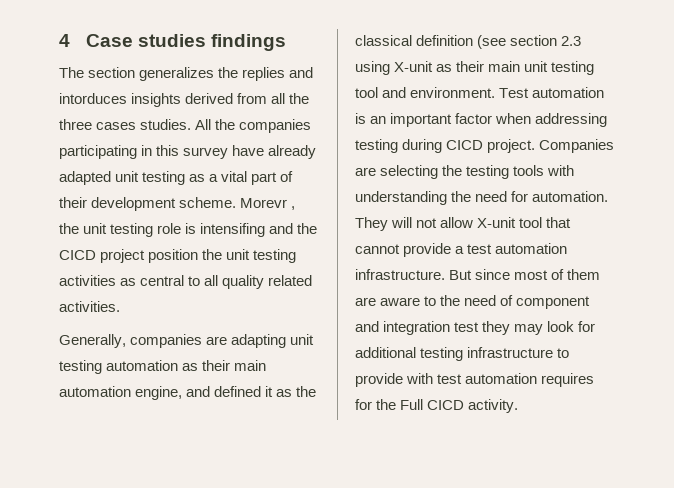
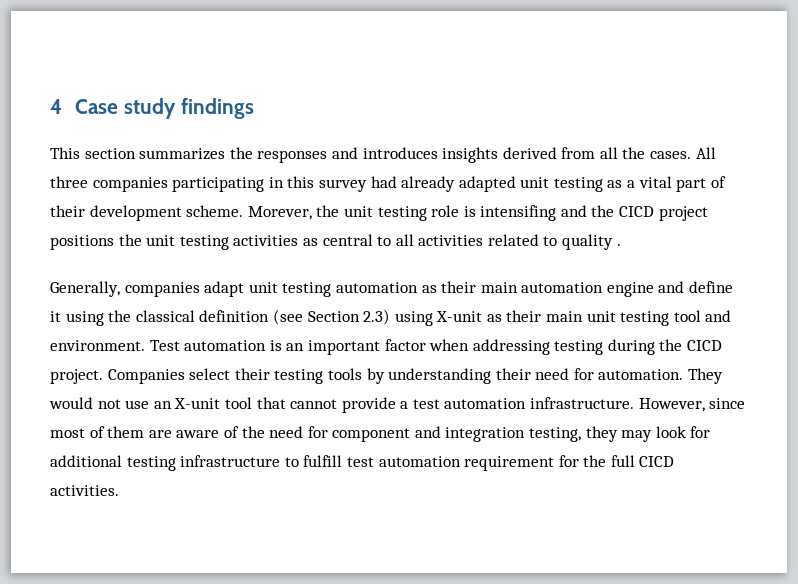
- 4 Case studies findings
+ 4 Case study findings
- The section generalizes the replies and intorduces insights derived from all the three cases studies. All the companies participating in this survey have already adapted unit testing as a vital part of their development scheme.
+ This section summarizes the responses and introduces insights derived from all the cases. All three companies participating in this survey had already adapted unit testing as a vital part of their development scheme.
- Morevr , the unit testing role is intensifing and the CICD project position the unit testing activities as central to all quality related activities.
+ Morever, the unit testing role is intensifing and the CICD project positions the unit testing activities as central to all activities related to quality .
- Generally, companies are adapting unit testing automation as their main automation engine, and defined it as the classical definition (see section 2.3 using X-unit as their main unit testing tool and environment.
+ Generally, companies adapt unit testing automation as their main automation engine and define it using the classical definition (see Section 2.3) using X-unit as their main unit testing tool and environment.
- Test automation is an important factor when addressing testing during CICD project.
+ Test automation is an important factor when addressing testing during the CICD project.
- Companies are selecting the testing tools with understanding the need for automation. They will not allow X-unit tool that cannot provide a test automation infrastructure.
+ Companies select their testing tools by understanding their need for automation. They would not use an X-unit tool that cannot provide a test automation infrastructure.
- But since most of them are aware to the need of component and integration test they may look for additional testing infrastructure to provide with test automation requires for the Full CICD activity.
+ However, since most of them are aware of the need for component and integration testing, they may look for additional testing infrastructure to fulfill test automation requirement for the full CICD activities.

